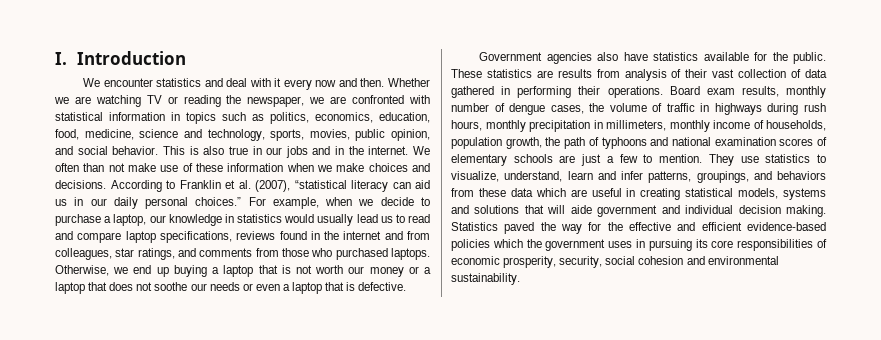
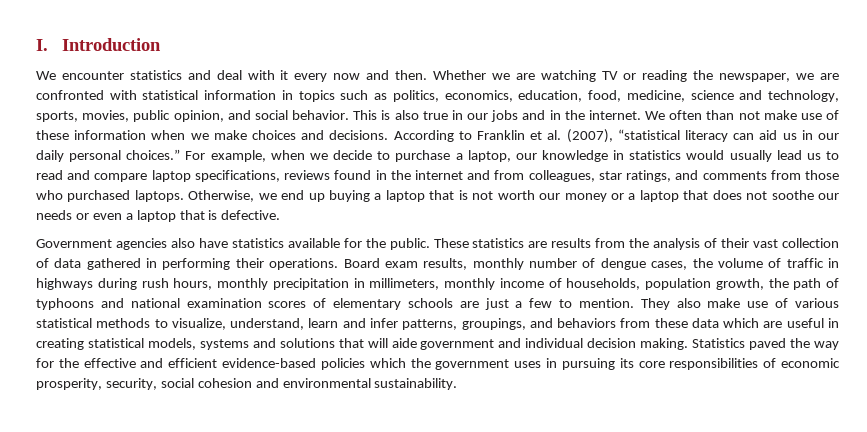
- These statistics are results from analysis of their vast collection of data gathered in performing their operations.
+ These statistics are results from the analysis of their vast collection of data gathered in performing their operations.
- They use statistics to visualize, understand, learn and infer patterns, groupings, and behaviors from these data which are useful in creating statistical models, systems and solutions that will aide government and individual decision making.
+ They also make use of various statistical methods to visualize, understand, learn and infer patterns, groupings, and behaviors from these data which are useful in creating statistical models, systems and solutions that will aide government and individual decision making.

